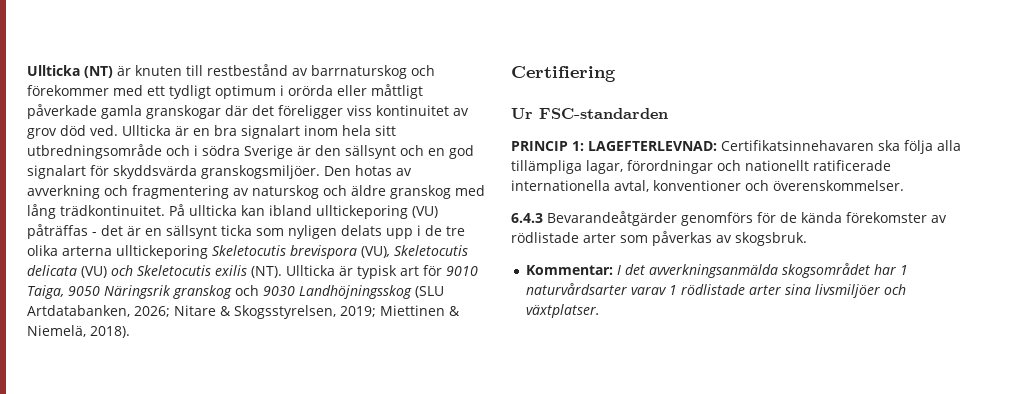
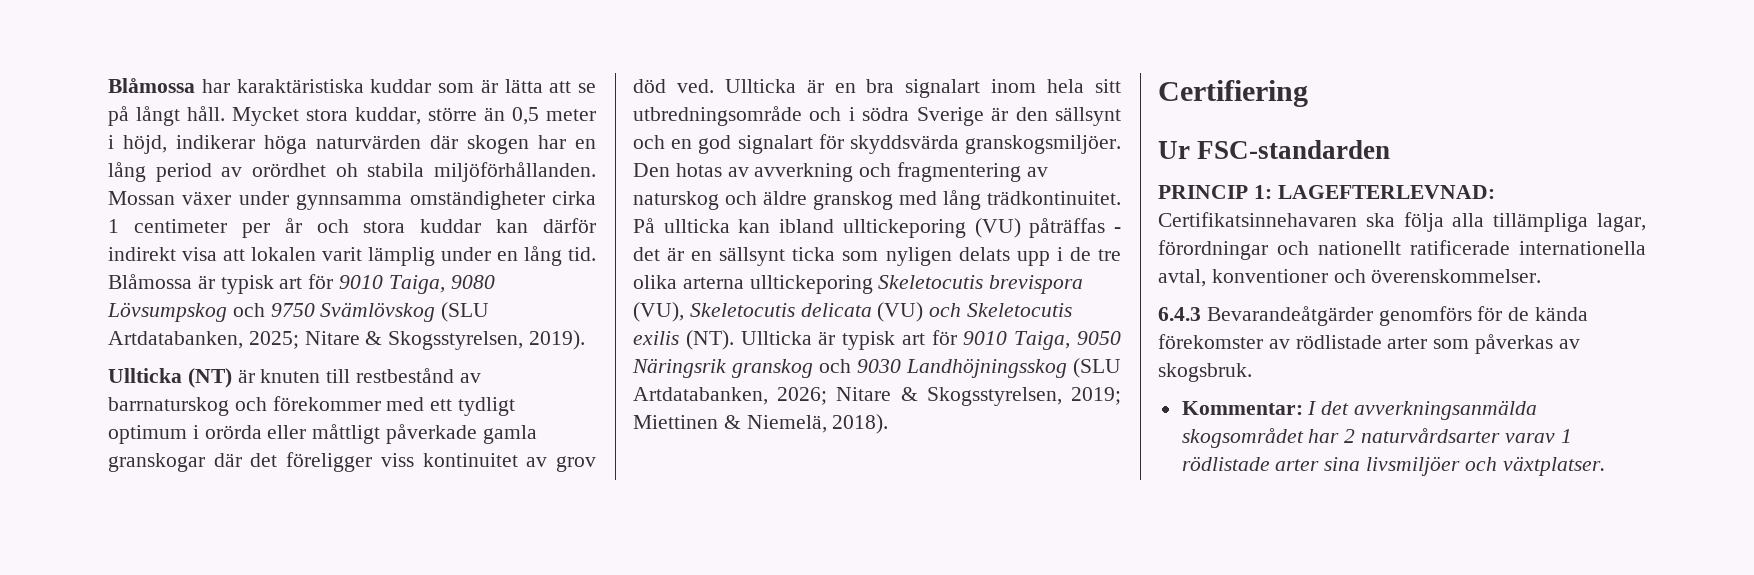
+ Blåmossa har karaktäristiska kuddar som är lätta att se på långt håll. Mycket stora kuddar, större än 0,5 meter i höjd, indikerar höga naturvärden där skogen har en lång period av orördhet oh stabila miljöförhållanden. Mossan växer under gynnsamma omständigheter cirka 1 centimeter per år och stora kuddar kan därför indirekt visa att lokalen varit lämplig under en lång tid. Blåmossa är typisk art för 9010 Taiga, 9080 Lövsumpskog och 9750 Svämlövskog (SLU Artdatabanken, 2025; Nitare & Skogsstyrelsen, 2019).
- Kommentar: I det avverkningsanmälda skogsområdet har 1 naturvårdsarter varav 1 rödlistade arter sina livsmiljöer och växtplatser.
+ Kommentar: I det avverkningsanmälda skogsområdet har 2 naturvårdsarter varav 1 rödlistade arter sina livsmiljöer och växtplatser.

